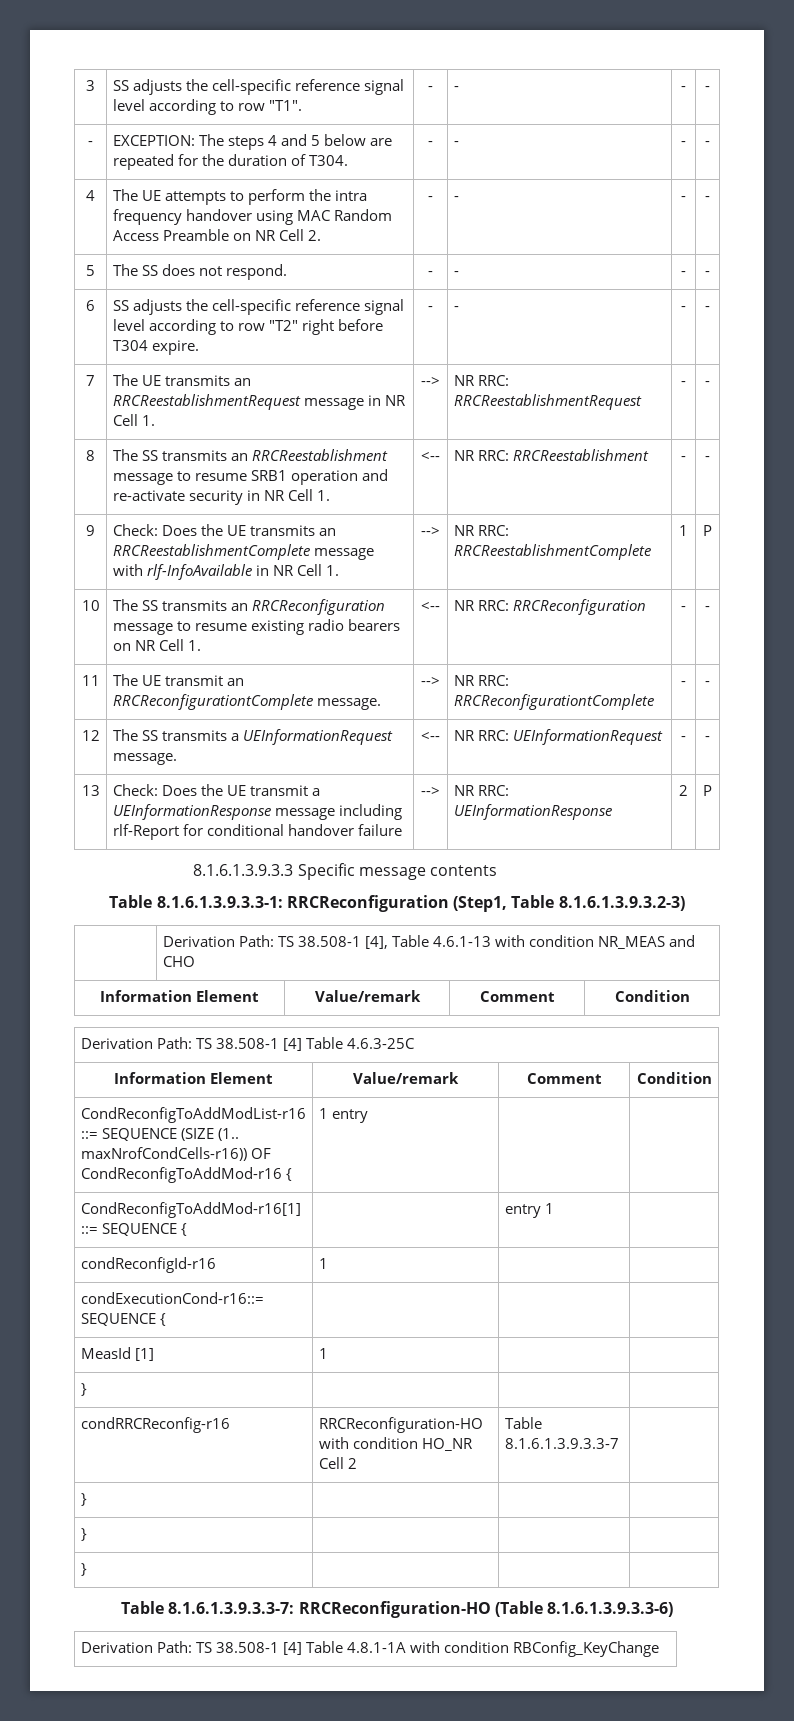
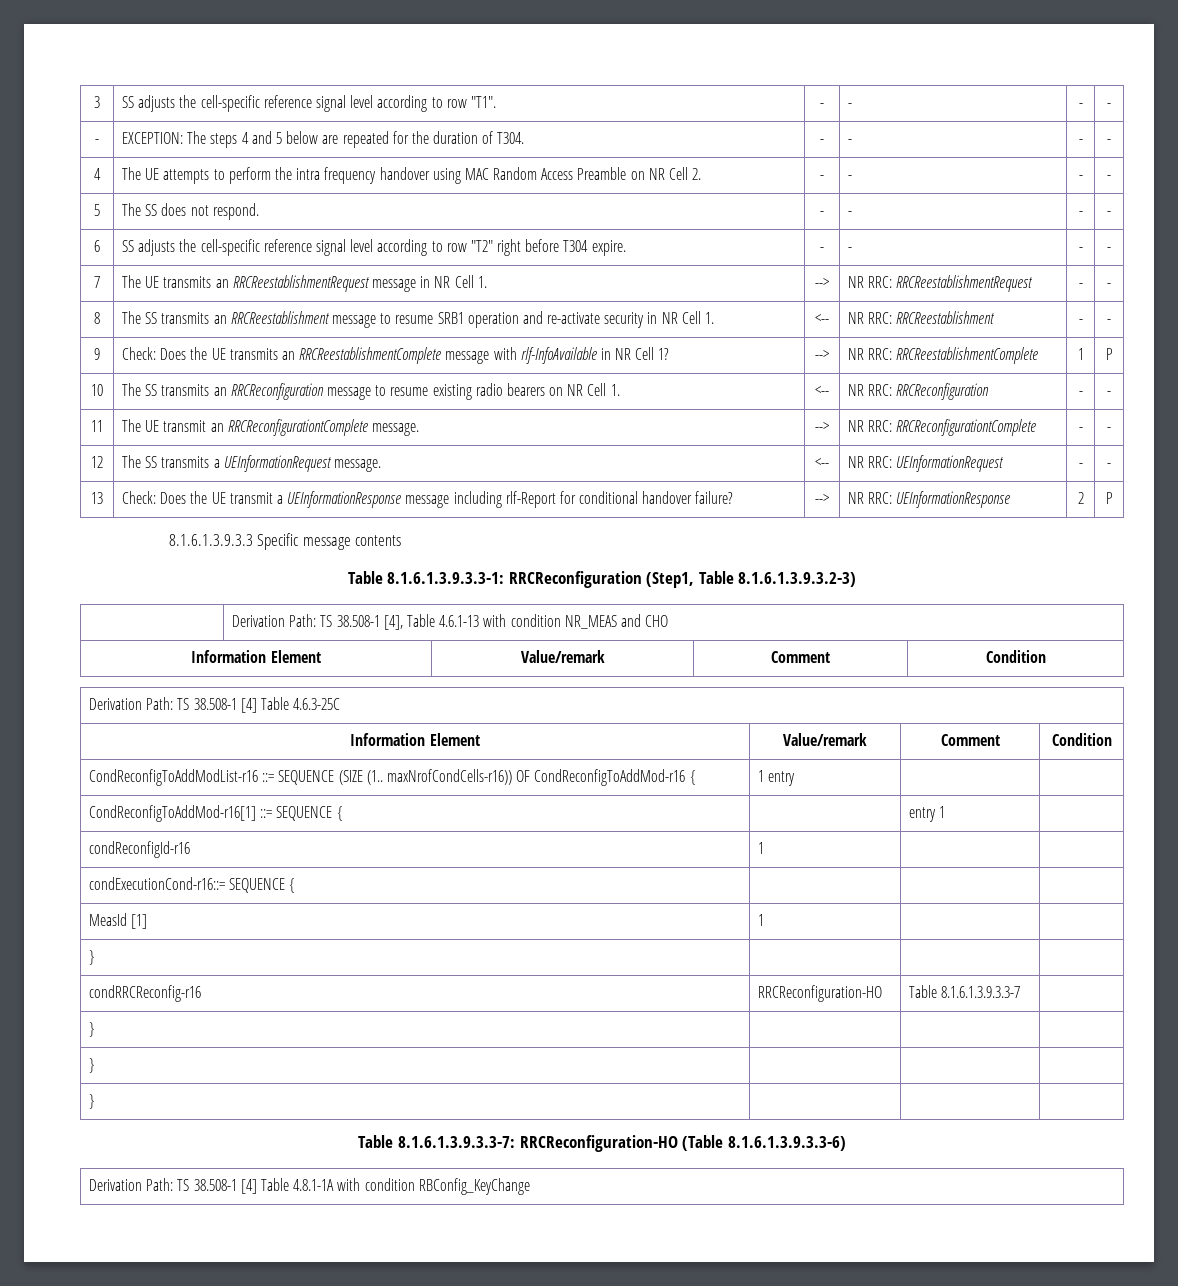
- 9 | Check: Does the UE transmits an RRCReestablishmentComplete message with rlf-InfoAvailable in NR Cell 1. | --> | NR RRC: RRCReestablishmentComplete | 1 | P
+ 9 | Check: Does the UE transmits an RRCReestablishmentComplete message with rlf-InfoAvailable in NR Cell 1? | --> | NR RRC: RRCReestablishmentComplete | 1 | P
- 13 | Check: Does the UE transmit a UEInformationResponse message including rlf-Report for conditional handover failure | --> | NR RRC: UEInformationResponse | 2 | P
+ 13 | Check: Does the UE transmit a UEInformationResponse message including rlf-Report for conditional handover failure? | --> | NR RRC: UEInformationResponse | 2 | P
- condRRCReconfig-r16 | RRCReconfiguration-HO with condition HO_NR Cell 2 | Table 8.1.6.1.3.9.3.3-7 |
+ condRRCReconfig-r16 | RRCReconfiguration-HO | Table 8.1.6.1.3.9.3.3-7 |

